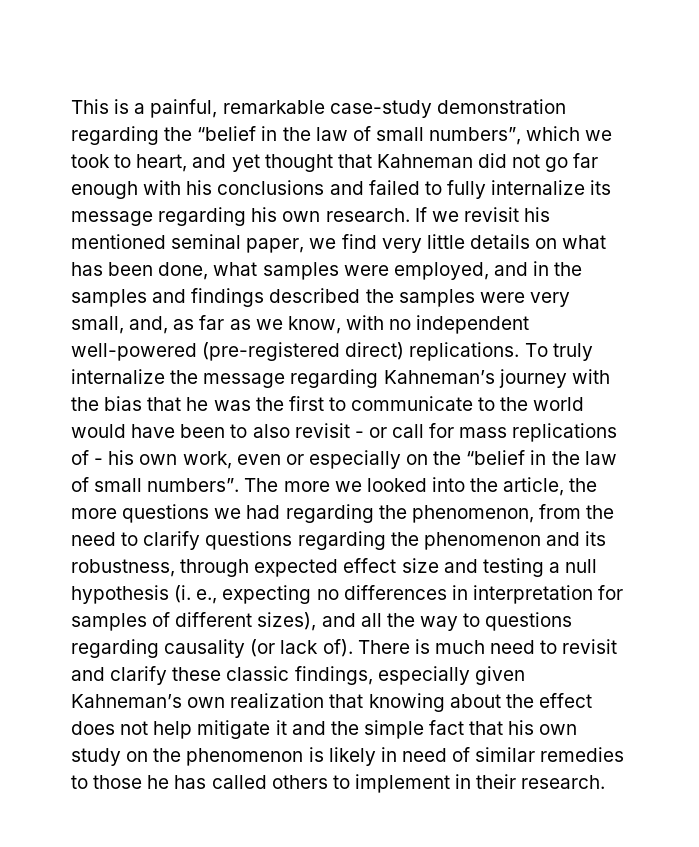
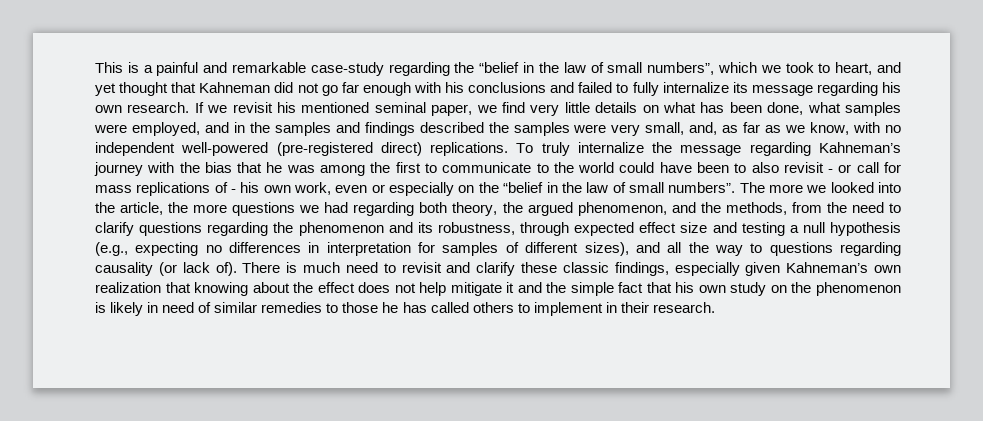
- This is a painful, remarkable case-study demonstration regarding the “belief in the law of small numbers”, which we took to heart, and yet thought that Kahneman did not go far enough with his conclusions and failed to fully internalize its message regarding his own research.
+ This is a painful and remarkable case-study regarding the “belief in the law of small numbers”, which we took to heart, and yet thought that Kahneman did not go far enough with his conclusions and failed to fully internalize its message regarding his own research.
- To truly internalize the message regarding Kahneman’s journey with the bias that he was the first to communicate to the world would have been to also revisit - or call for mass replications of - his own work, even or especially on the “belief in the law of small numbers”.
+ To truly internalize the message regarding Kahneman’s journey with the bias that he was among the first to communicate to the world could have been to also revisit - or call for mass replications of - his own work, even or especially on the “belief in the law of small numbers”.
- The more we looked into the article, the more questions we had regarding the phenomenon, from the need to clarify questions regarding the phenomenon and its robustness, through expected effect size and testing a null hypothesis (i. e., expecting no differences in interpretation for samples of different sizes), and all the way to questions regarding causality (or lack of).
+ The more we looked into the article, the more questions we had regarding both theory, the argued phenomenon, and the methods, from the need to clarify questions regarding the phenomenon and its robustness, through expected effect size and testing a null hypothesis (e.g., expecting no differences in interpretation for samples of different sizes), and all the way to questions regarding causality (or lack of).

